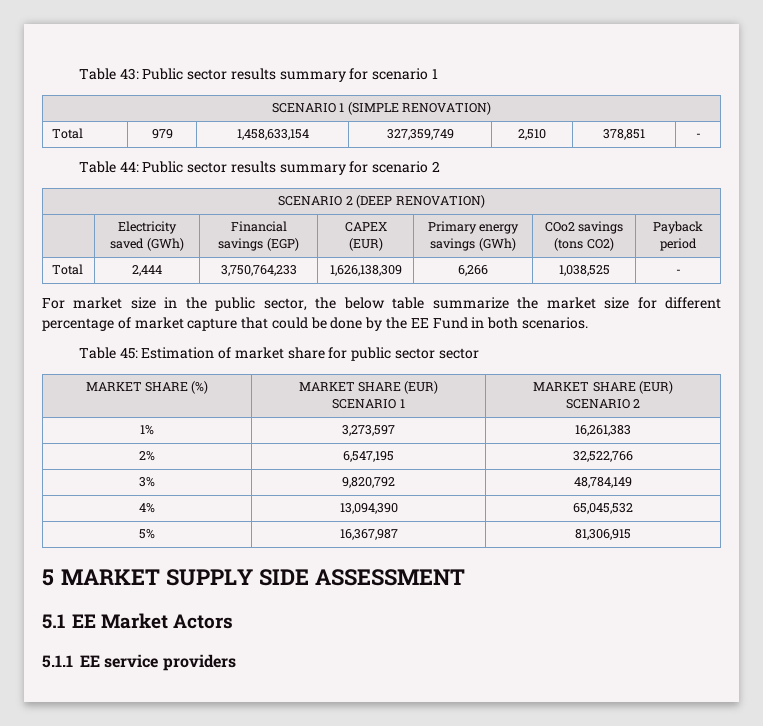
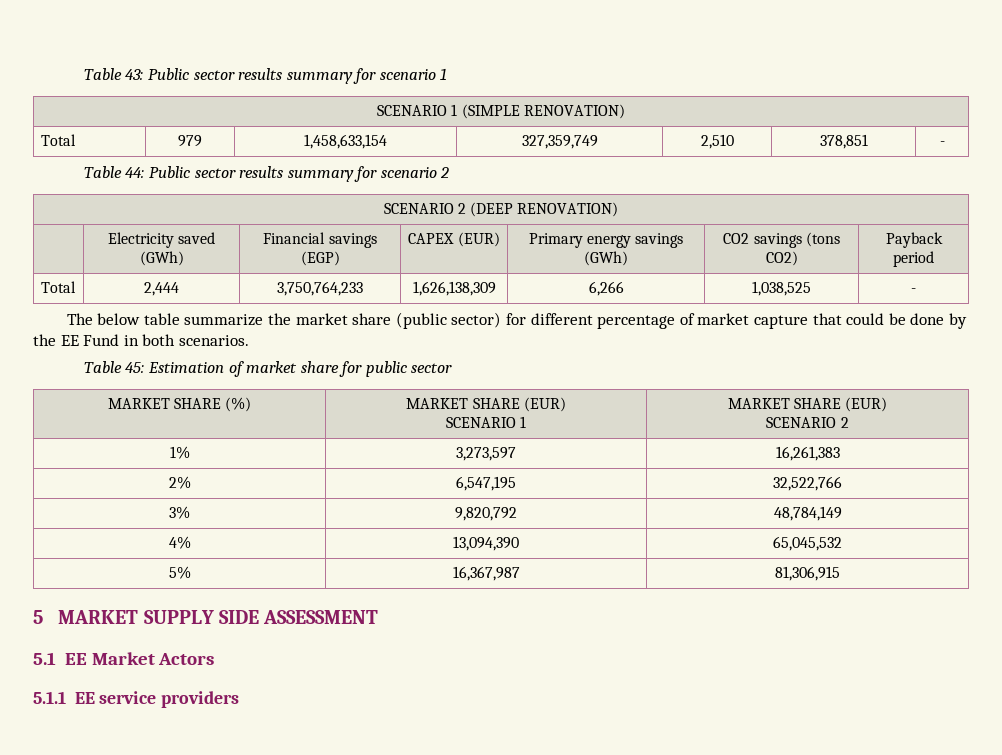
- | Electricity saved (GWh) | Financial savings (EGP) | CAPEX (EUR) | Primary energy savings (GWh) | COo2 savings (tons CO2) | Payback period
+ | Electricity saved (GWh) | Financial savings (EGP) | CAPEX (EUR) | Primary energy savings (GWh) | CO2 savings (tons CO2) | Payback period
- For market size in the public sector, the below table summarize the market size for different percentage of market capture that could be done by the EE Fund in both scenarios.
+ The below table summarize the market share (public sector) for different percentage of market capture that could be done by the EE Fund in both scenarios.
- Table 45: Estimation of market share for public sector sector
+ Table 45: Estimation of market share for public sector

